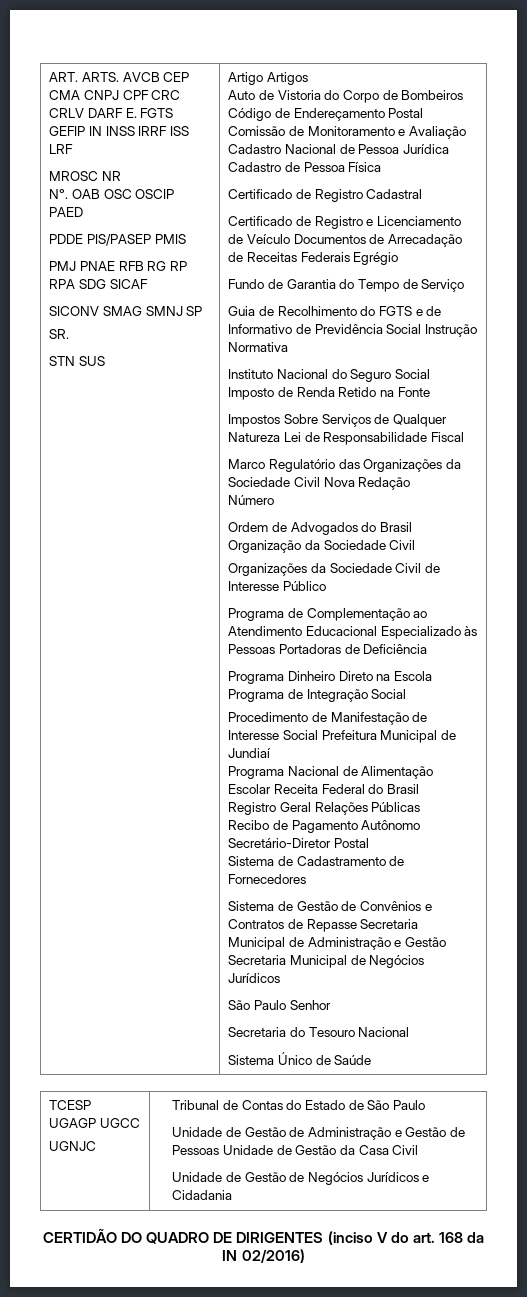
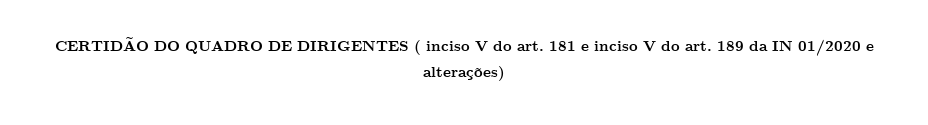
- ART. ARTS. AVCB CEP CMA CNPJ CPF CRC CRLV DARF E. FGTS GEFIP IN INSS IRRF ISS LRF
- MROSC NR
- N°. OAB OSC OSCIP PAED
- PDDE PIS/PASEP PMIS
- PMJ PNAE RFB RG RP RPA SDG SICAF
- SICONV SMAG SMNJ SP
- SR.
- STN SUS | Artigo Artigos
- Auto de Vistoria do Corpo de Bombeiros Código de Endereçamento Postal Comissão de Monitoramento e Avaliação Cadastro Nacional de Pessoa Jurídica Cadastro de Pessoa Física
- Certificado de Registro Cadastral
- Certificado de Registro e Licenciamento de Veículo Documentos de Arrecadação de Receitas Federais Egrégio
- Fundo de Garantia do Tempo de Serviço
- Guia de Recolhimento do FGTS e de Informativo de Previdência Social Instrução Normativa
- Instituto Nacional do Seguro Social Imposto de Renda Retido na Fonte
- Impostos Sobre Serviços de Qualquer Natureza Lei de Responsabilidade Fiscal
- Marco Regulatório das Organizações da Sociedade Civil Nova Redação
- Número
- Ordem de Advogados do Brasil Organização da Sociedade Civil
- Organizações da Sociedade Civil de Interesse Público
- Programa de Complementação ao Atendimento Educacional Especializado às Pessoas Portadoras de Deficiência
- Programa Dinheiro Direto na Escola Programa de Integração Social
- Procedimento de Manifestação de Interesse Social Prefeitura Municipal de Jundiaí
- Programa Nacional de Alimentação Escolar Receita Federal do Brasil
- Registro Geral Relações Públicas
- Recibo de Pagamento Autônomo Secretário-Diretor Postal
- Sistema de Cadastramento de Fornecedores
- Sistema de Gestão de Convênios e Contratos de Repasse Secretaria Municipal de Administração e Gestão Secretaria Municipal de Negócios Jurídicos
- São Paulo Senhor
- Secretaria do Tesouro Nacional
- Sistema Único de Saúde
- TCESP UGAGP UGCC
- UGNJC | Tribunal de Contas do Estado de São Paulo
- Unidade de Gestão de Administração e Gestão de Pessoas Unidade de Gestão da Casa Civil
- Unidade de Gestão de Negócios Jurídicos e Cidadania
- CERTIDÃO DO QUADRO DE DIRIGENTES (inciso V do art. 168 da IN 02/2016)
+ CERTIDÃO DO QUADRO DE DIRIGENTES ( inciso V do art. 181 e inciso V do art. 189 da IN 01/2020 e alterações)

